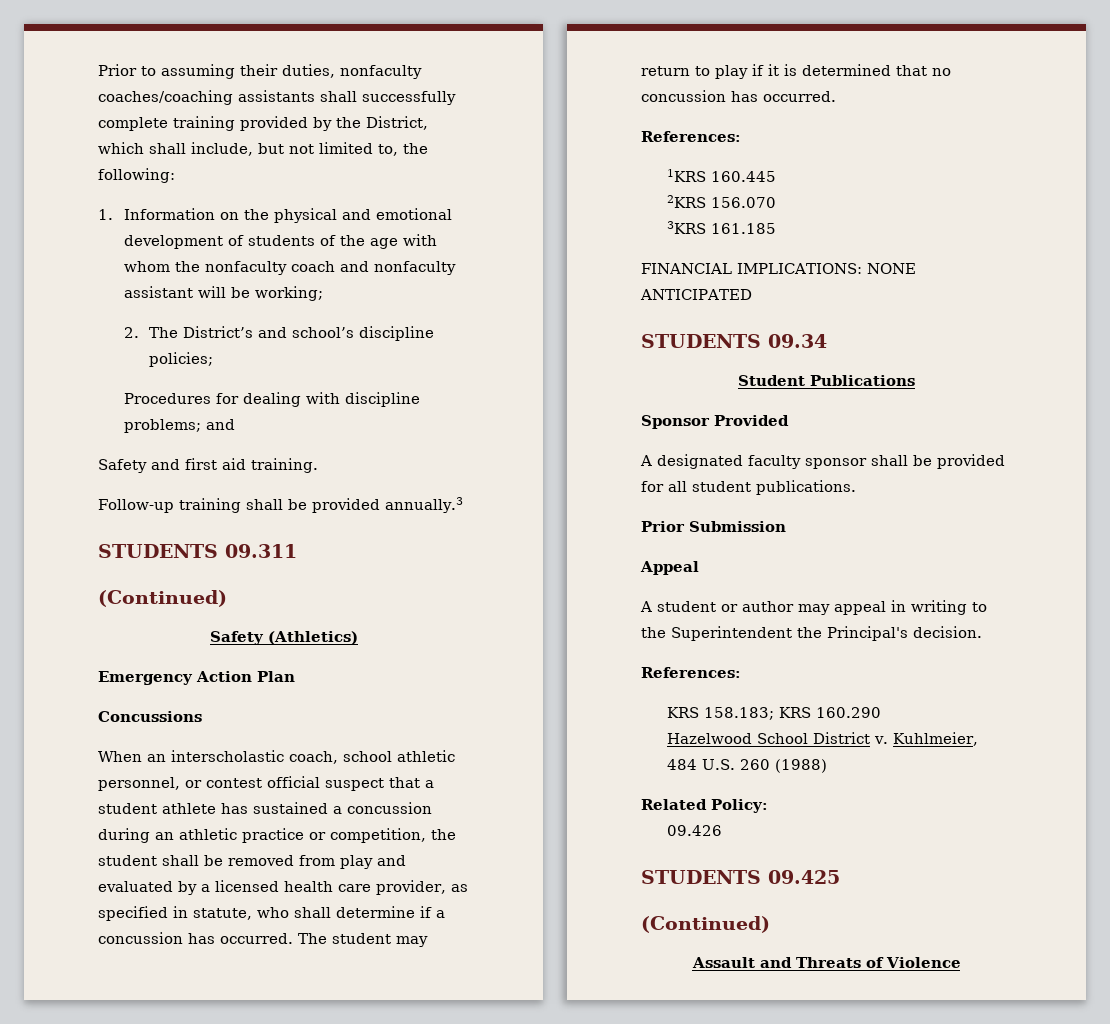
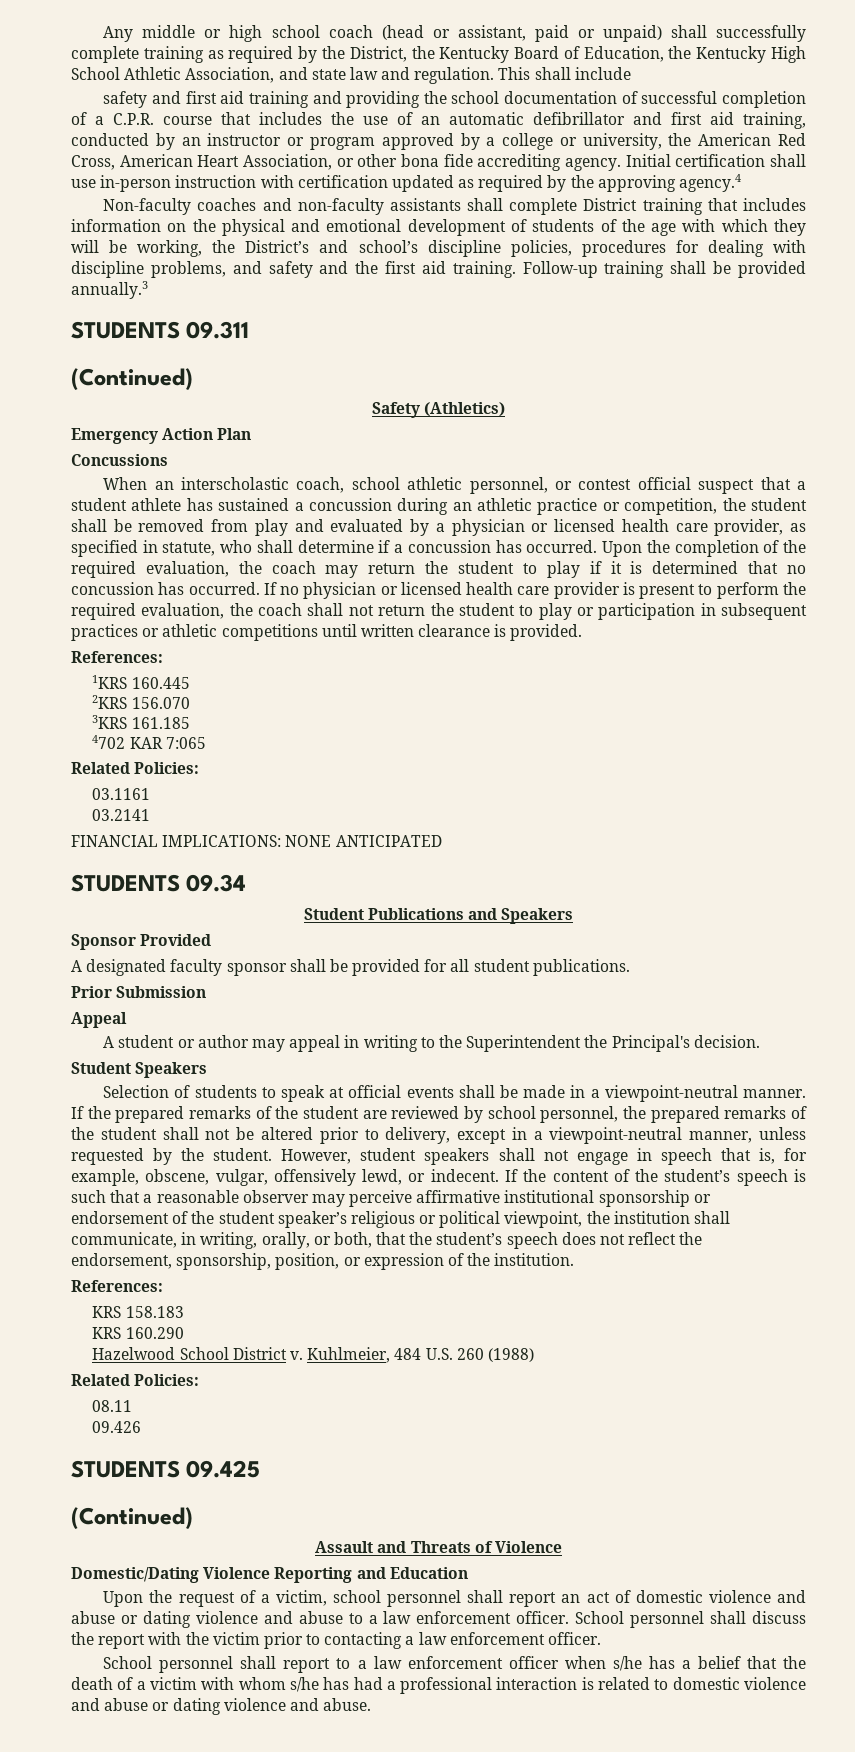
- Prior to assuming their duties, nonfaculty coaches/coaching assistants shall successfully complete training provided by the District, which shall include, but not limited to, the following:
- 1. Information on the physical and emotional development of students of the age with whom the nonfaculty coach and nonfaculty assistant will be working;
- 2. The District’s and school’s discipline policies;
- Procedures for dealing with discipline problems; and
- Safety and first aid training.
- Follow-up training shall be provided annually.3
+ Any middle or high school coach (head or assistant, paid or unpaid) shall successfully complete training as required by the District, the Kentucky Board of Education, the Kentucky High School Athletic Association, and state law and regulation. This shall include
+ safety and first aid training and providing the school documentation of successful completion of a C.P.R. course that includes the use of an automatic defibrillator and first aid training, conducted by an instructor or program approved by a college or university, the American Red Cross, American Heart Association, or other bona fide accrediting agency. Initial certification shall use in-person instruction with certification updated as required by the approving agency.4
+ Non-faculty coaches and non-faculty assistants shall complete District training that includes information on the physical and emotional development of students of the age with which they will be working, the District’s and school’s discipline policies, procedures for dealing with discipline problems, and safety and the first aid training. Follow-up training shall be provided annually.3
- When an interscholastic coach, school athletic personnel, or contest official suspect that a student athlete has sustained a concussion during an athletic practice or competition, the student shall be removed from play and evaluated by a licensed health care provider, as specified in statute, who shall determine if a concussion has occurred.
+ When an interscholastic coach, school athletic personnel, or contest official suspect that a student athlete has sustained a concussion during an athletic practice or competition, the student shall be removed from play and evaluated by a physician or licensed health care provider, as specified in statute, who shall determine if a concussion has occurred.
- The student may return to play if it is determined that no concussion has occurred.
+ Upon the completion of the required evaluation, the coach may return the student to play if it is determined that no concussion has occurred. If no physician or licensed health care provider is present to perform the required evaluation, the coach shall not return the student to play or participation in subsequent practices or athletic competitions until written clearance is provided.
+ 4702 KAR 7:065
+ Related Policies:
+ 03.1161
+ 03.2141
- Student Publications
+ Student Publications and Speakers
+ Student Speakers
+ Selection of students to speak at official events shall be made in a viewpoint-neutral manner. If the prepared remarks of the student are reviewed by school personnel, the prepared remarks of the student shall not be altered prior to delivery, except in a viewpoint-neutral manner, unless requested by the student. However, student speakers shall not engage in speech that is, for example, obscene, vulgar, offensively lewd, or indecent. If the content of the student’s speech is such that a reasonable observer may perceive affirmative institutional sponsorship or endorsement of the student speaker’s religious or political viewpoint, the institution shall communicate, in writing, orally, or both, that the student’s speech does not reflect the endorsement, sponsorship, position, or expression of the institution.
- KRS 158.183; KRS 160.290
+ KRS 158.183
+ KRS 160.290
  Kuhlmeier, 484 U.S. 260 (1988)
- Related Policy:
+ Related Policies:
+ 08.11
+ Domestic/Dating Violence Reporting and Education
+ Upon the request of a victim, school personnel shall report an act of domestic violence and abuse or dating violence and abuse to a law enforcement officer. School personnel shall discuss the report with the victim prior to contacting a law enforcement officer.
+ School personnel shall report to a law enforcement officer when s/he has a belief that the death of a victim with whom s/he has had a professional interaction is related to domestic violence and abuse or dating violence and abuse.

